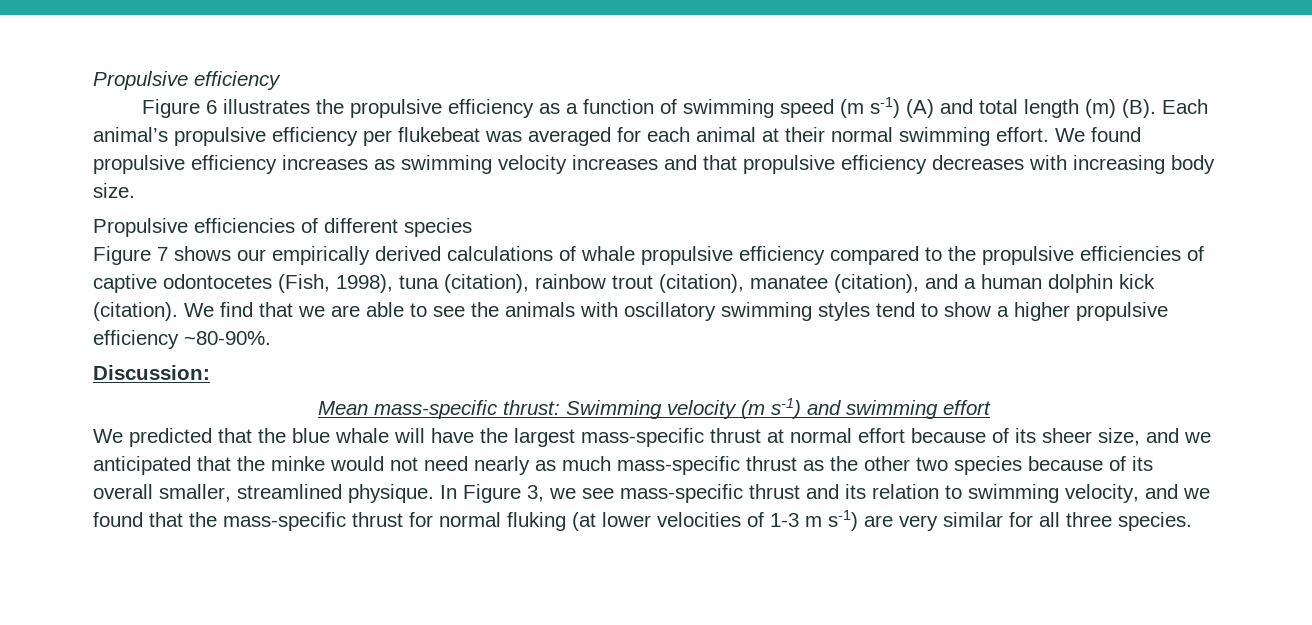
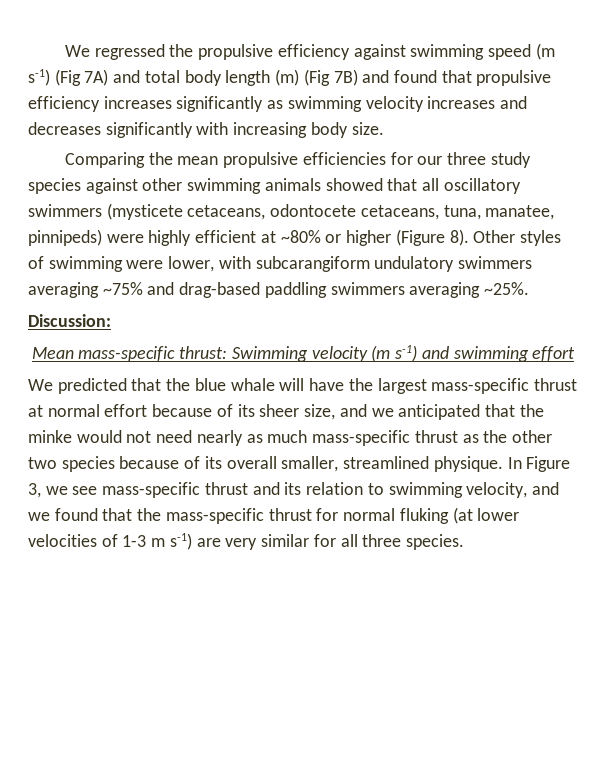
- Propulsive efficiency
- Figure 6 illustrates the propulsive efficiency as a function of swimming speed (m s-1) (A) and total length (m) (B). Each animal’s propulsive efficiency per flukebeat was averaged for each animal at their normal swimming effort. We found propulsive efficiency increases as swimming velocity increases and that propulsive efficiency decreases with increasing body size.
+ We regressed the propulsive efficiency against swimming speed (m s-1) (Fig 7A) and total body length (m) (Fig 7B) and found that propulsive efficiency increases significantly as swimming velocity increases and decreases significantly with increasing body size.
- Propulsive efficiencies of different species
- Figure 7 shows our empirically derived calculations of whale propulsive efficiency compared to the propulsive efficiencies of captive odontocetes (Fish, 1998), tuna (citation), rainbow trout (citation), manatee (citation), and a human dolphin kick (citation). We find that we are able to see the animals with oscillatory swimming styles tend to show a higher propulsive efficiency ~80-90%.
+ Comparing the mean propulsive efficiencies for our three study species against other swimming animals showed that all oscillatory swimmers (mysticete cetaceans, odontocete cetaceans, tuna, manatee, pinnipeds) were highly efficient at ~80% or higher (Figure 8). Other styles of swimming were lower, with subcarangiform undulatory swimmers averaging ~75% and drag-based paddling swimmers averaging ~25%.

